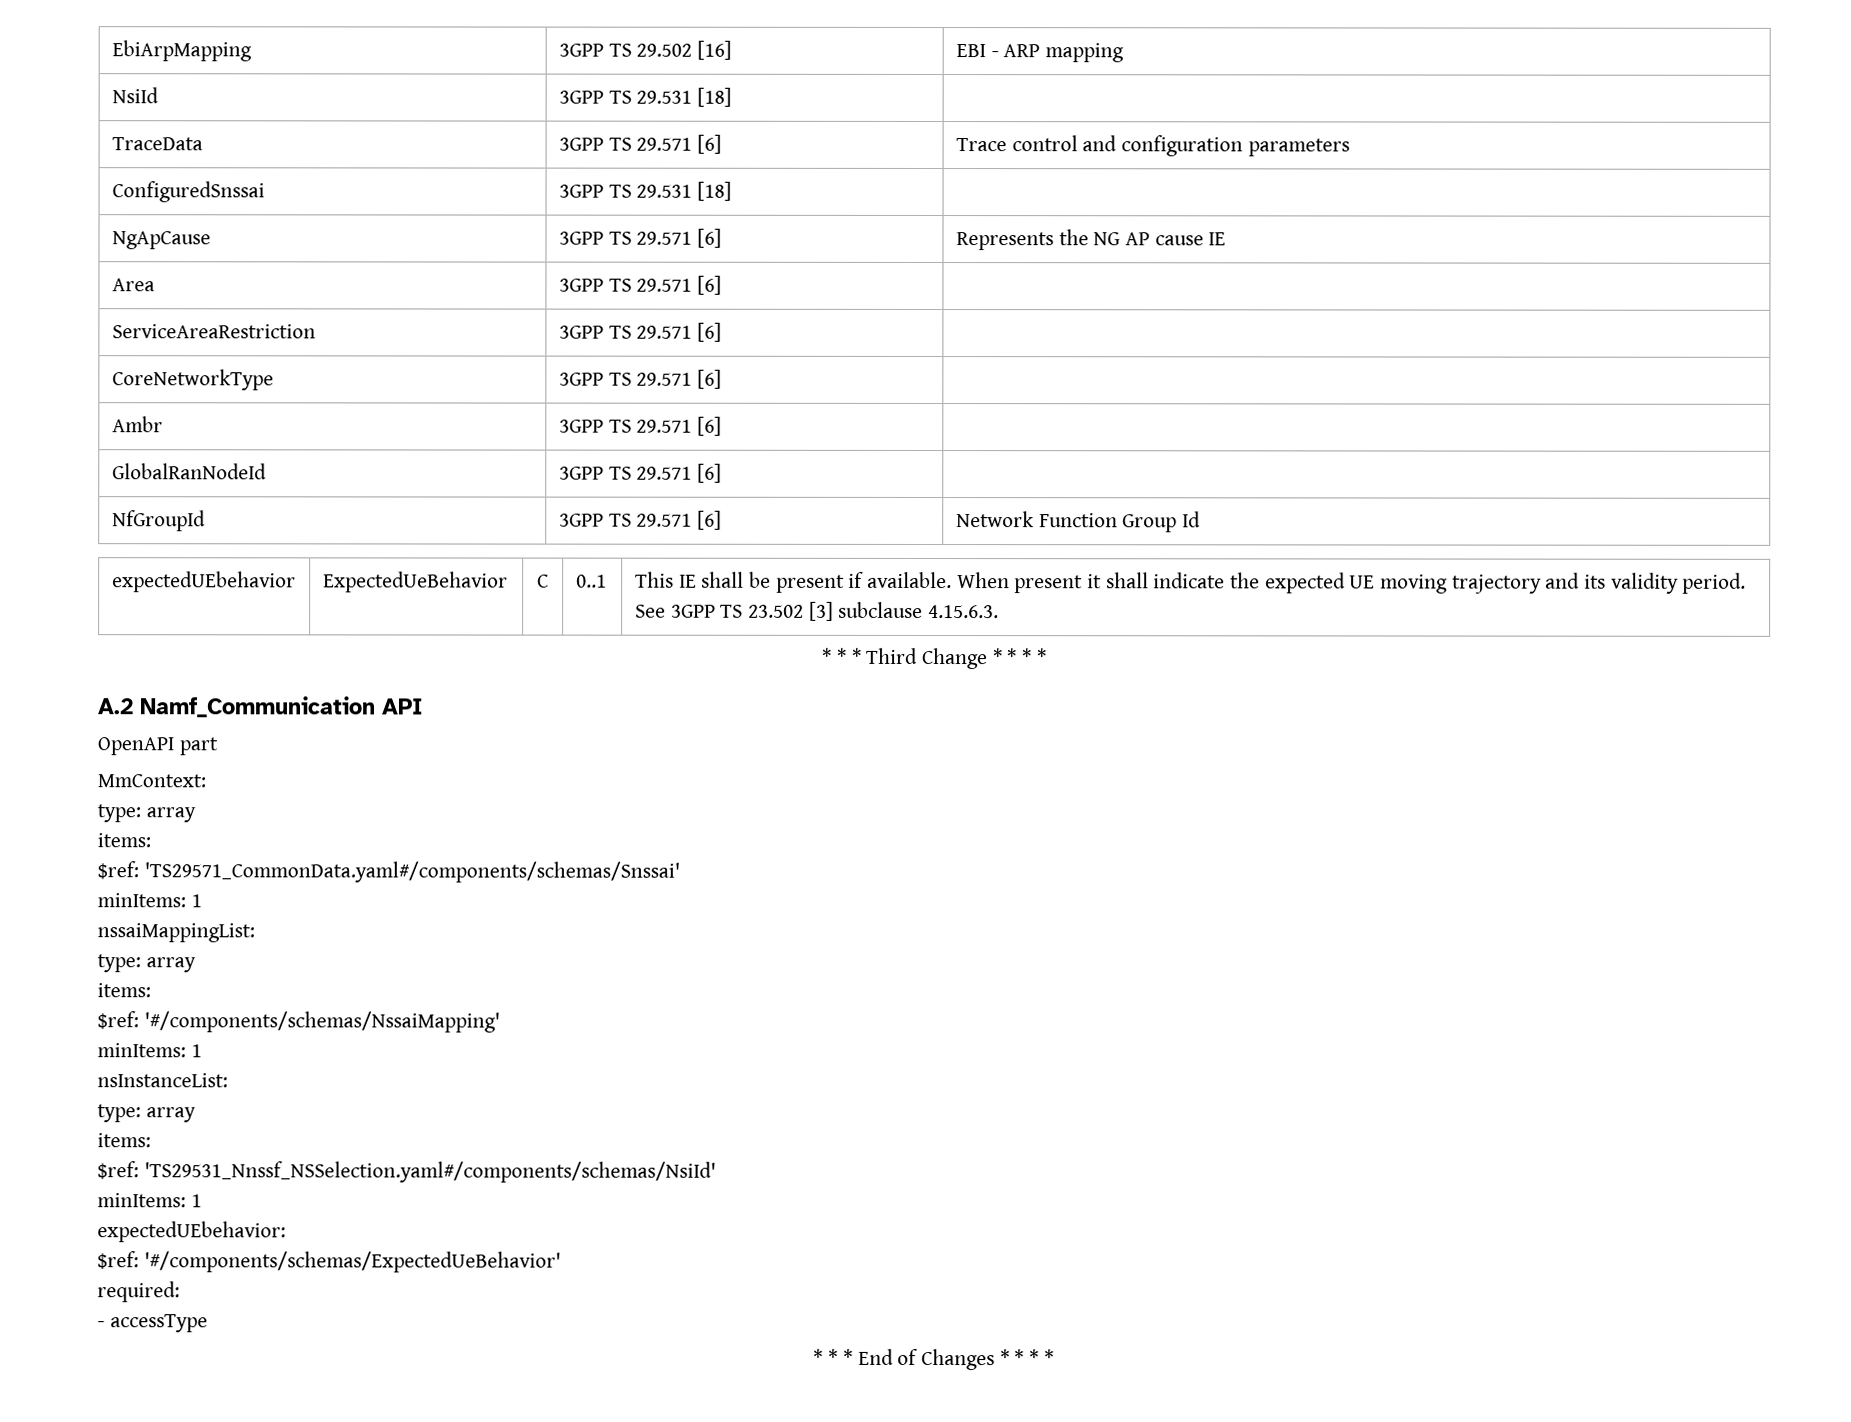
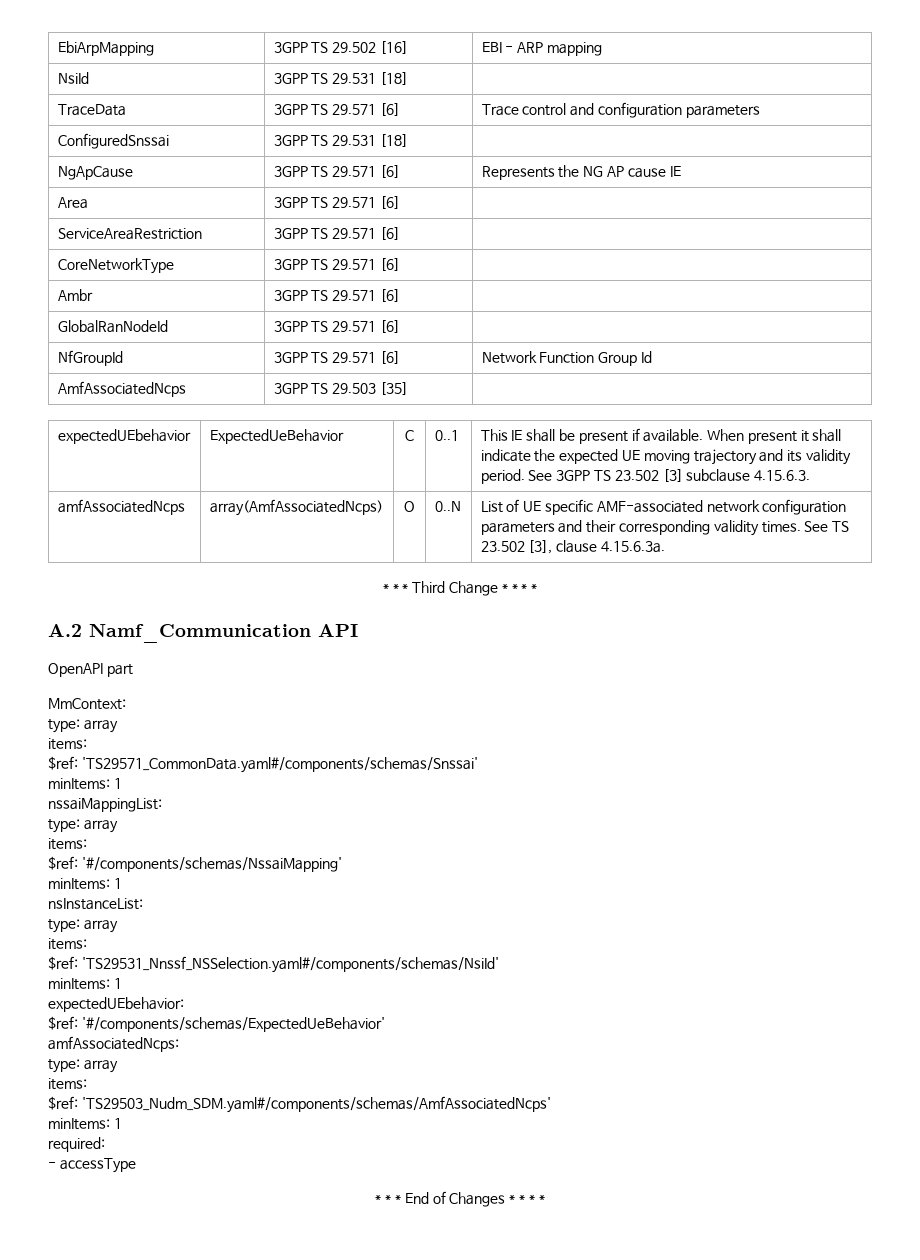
+ AmfAssociatedNcps | 3GPP TS 29.503 [35] |
+ amfAssociatedNcps | array(AmfAssociatedNcps) | O | 0..N | List of UE specific AMF-associated network configuration parameters and their corresponding validity times. See TS 23.502 [3], clause 4.15.6.3a.
+ amfAssociatedNcps:
+ type: array
+ items:
+ $ref: 'TS29503_Nudm_SDM.yaml#/components/schemas/AmfAssociatedNcps'
+ minItems: 1

